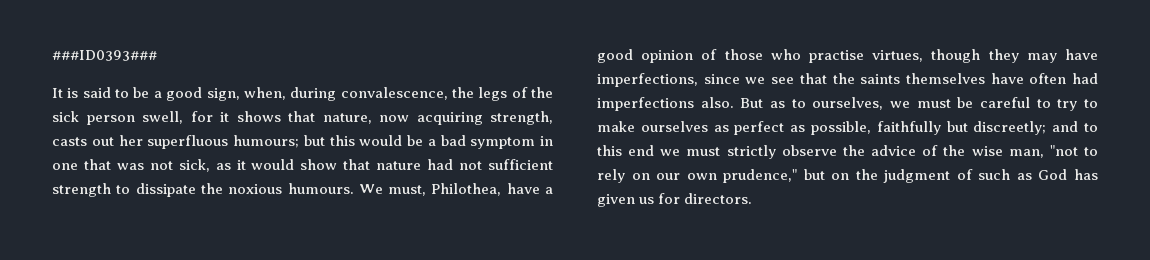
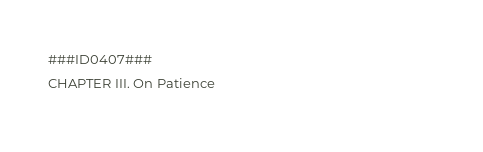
- ###ID0393###
- It is said to be a good sign, when, during convalescence, the legs of the sick person swell, for it shows that nature, now acquiring strength, casts out her superfluous humours; but this would be a bad symptom in one that was not sick, as it would show that nature had not sufficient strength to dissipate the noxious humours. We must, Philothea, have a good opinion of those who practise virtues, though they may have imperfections, since we see that the saints themselves have often had imperfections also. But as to ourselves, we must be careful to try to make ourselves as perfect as possible, faithfully but discreetly; and to this end we must strictly observe the advice of the wise man, "not to rely on our own prudence," but on the judgment of such as God has given us for directors.
+ ###ID0407###
+ CHAPTER III. On Patience

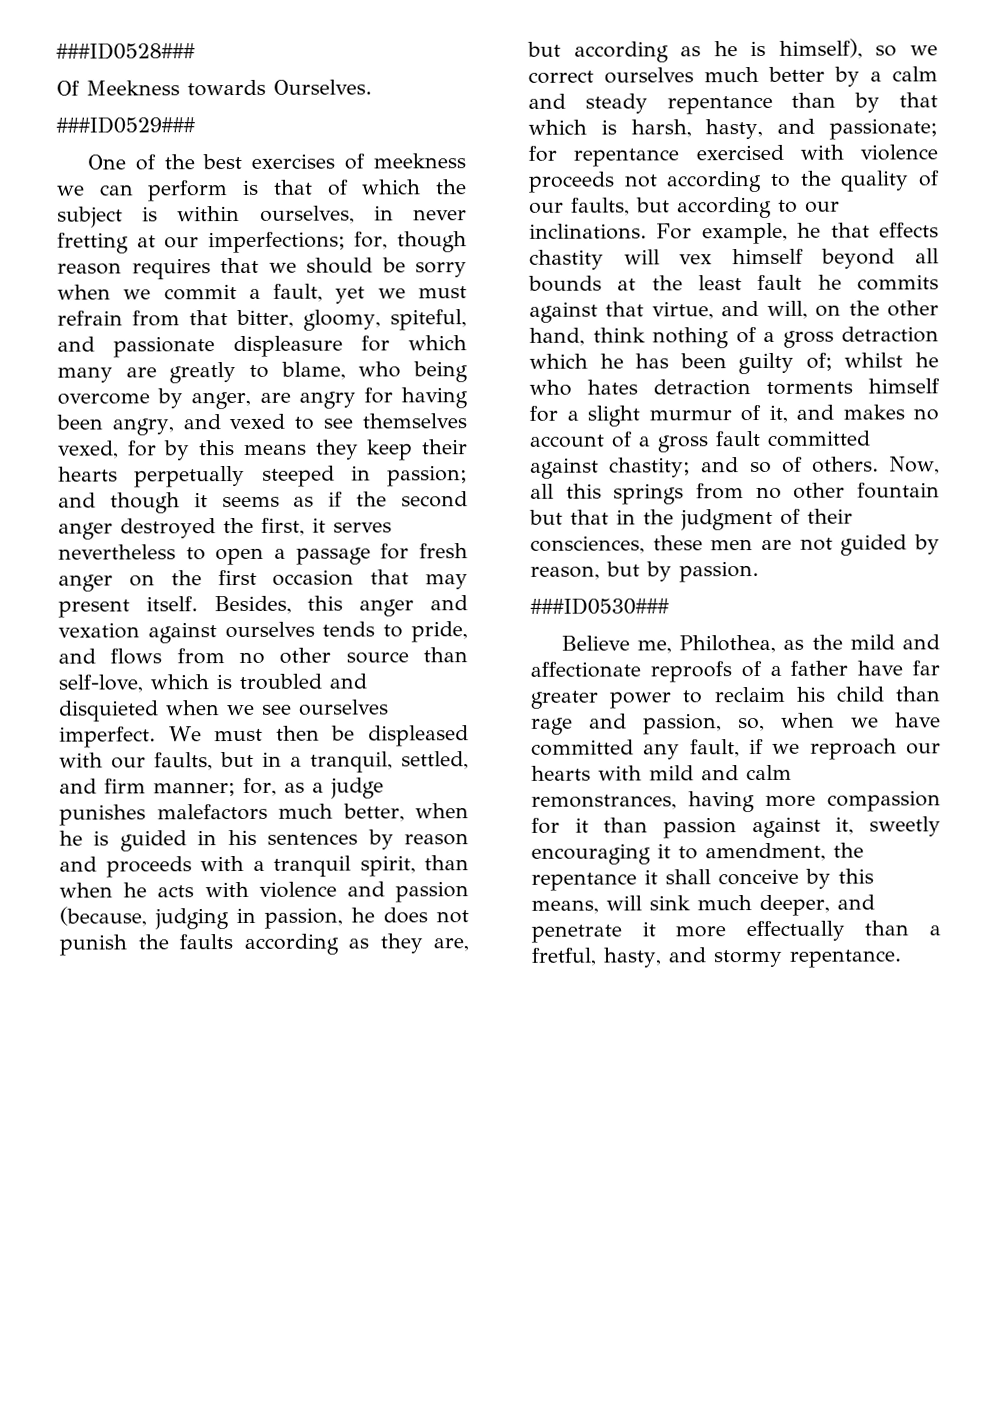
- ###ID0407###
- CHAPTER III. On Patience
+ ###ID0528###
+ Of Meekness towards Ourselves.
+ ###ID0529###
+ One of the best exercises of meekness we can perform is that of which the subject is within ourselves, in never fretting at our imperfections; for, though reason requires that we should be sorry when we commit a fault, yet we must refrain from that bitter, gloomy, spiteful, and passionate displeasure for which many are greatly to blame, who being overcome by anger, are angry for having been angry, and vexed to see themselves vexed, for by this means they keep their hearts perpetually steeped in passion; and though it seems as if the second anger destroyed the first, it serves nevertheless to open a passage for fresh anger on the first occasion that may present itself. Besides, this anger and vexation against ourselves tends to pride, and flows from no other source than self-love, which is troubled and disquieted when we see ourselves imperfect. We must then be displeased with our faults, but in a tranquil, settled, and firm manner; for, as a judge punishes malefactors much better, when he is guided in his sentences by reason and proceeds with a tranquil spirit, than when he acts with violence and passion (because, judging in passion, he does not punish the faults according as they are, but according as he is himself), so we correct ourselves much better by a calm and steady repentance than by that which is harsh, hasty, and passionate; for repentance exercised with violence proceeds not according to the quality of our faults, but according to our inclinations. For example, he that effects chastity will vex himself beyond all bounds at the least fault he commits against that virtue, and will, on the other hand, think nothing of a gross detraction which he has been guilty of; whilst he who hates detraction torments himself for a slight murmur of it, and makes no account of a gross fault committed against chastity; and so of others. Now, all this springs from no other fountain but that in the judgment of their consciences, these men are not guided by reason, but by passion.
+ ###ID0530###
+ Believe me, Philothea, as the mild and affectionate reproofs of a father have far greater power to reclaim his child than rage and passion, so, when we have committed any fault, if we reproach our hearts with mild and calm remonstrances, having more compassion for it than passion against it, sweetly encouraging it to amendment, the repentance it shall conceive by this means, will sink much deeper, and penetrate it more effectually than a fretful, hasty, and stormy repentance.

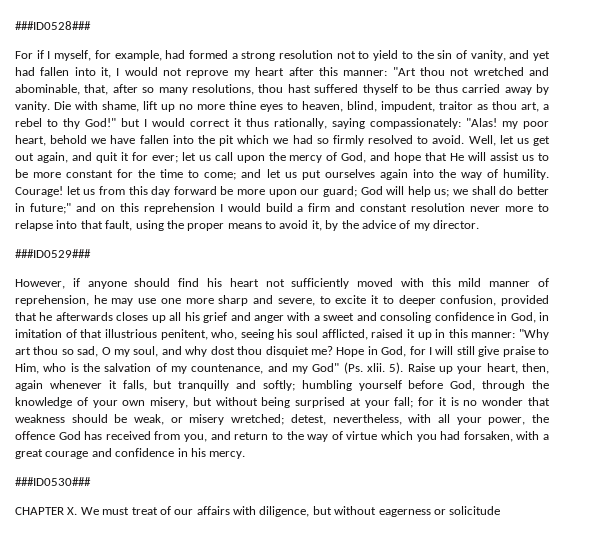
- Of Meekness towards Ourselves.
+ For if I myself, for example, had formed a strong resolution not to yield to the sin of vanity, and yet had fallen into it, I would not reprove my heart after this manner: "Art thou not wretched and abominable, that, after so many resolutions, thou hast suffered thyself to be thus carried away by vanity. Die with shame, lift up no more thine eyes to heaven, blind, impudent, traitor as thou art, a rebel to thy God!" but I would correct it thus rationally, saying compassionately: "Alas! my poor heart, behold we have fallen into the pit which we had so firmly resolved to avoid. Well, let us get out again, and quit it for ever; let us call upon the mercy of God, and hope that He will assist us to be more constant for the time to come; and let us put ourselves again into the way of humility. Courage! let us from this day forward be more upon our guard; God will help us; we shall do better in future;" and on this reprehension I would build a firm and constant resolution never more to relapse into that fault, using the proper means to avoid it, by the advice of my director.
  ###ID0529###
- One of the best exercises of meekness we can perform is that of which the subject is within ourselves, in never fretting at our imperfections; for, though reason requires that we should be sorry when we commit a fault, yet we must refrain from that bitter, gloomy, spiteful, and passionate displeasure for which many are greatly to blame, who being overcome by anger, are angry for having been angry, and vexed to see themselves vexed, for by this means they keep their hearts perpetually steeped in passion; and though it seems as if the second anger destroyed the first, it serves nevertheless to open a passage for fresh anger on the first occasion that may present itself. Besides, this anger and vexation against ourselves tends to pride, and flows from no other source than self-love, which is troubled and disquieted when we see ourselves imperfect. We must then be displeased with our faults, but in a tranquil, settled, and firm manner; for, as a judge punishes malefactors much better, when he is guided in his sentences by reason and proceeds with a tranquil spirit, than when he acts with violence and passion (because, judging in passion, he does not punish the faults according as they are, but according as he is himself), so we correct ourselves much better by a calm and steady repentance than by that which is harsh, hasty, and passionate; for repentance exercised with violence proceeds not according to the quality of our faults, but according to our inclinations. For example, he that effects chastity will vex himself beyond all bounds at the least fault he commits against that virtue, and will, on the other hand, think nothing of a gross detraction which he has been guilty of; whilst he who hates detraction torments himself for a slight murmur of it, and makes no account of a gross fault committed against chastity; and so of others. Now, all this springs from no other fountain but that in the judgment of their consciences, these men are not guided by reason, but by passion.
+ However, if anyone should find his heart not sufficiently moved with this mild manner of reprehension, he may use one more sharp and severe, to excite it to deeper confusion, provided that he afterwards closes up all his grief and anger with a sweet and consoling confidence in God, in imitation of that illustrious penitent, who, seeing his soul afflicted, raised it up in this manner: "Why art thou so sad, O my soul, and why dost thou disquiet me? Hope in God, for I will still give praise to Him, who is the salvation of my countenance, and my God" (Ps. xlii. 5). Raise up your heart, then, again whenever it falls, but tranquilly and softly; humbling yourself before God, through the knowledge of your own misery, but without being surprised at your fall; for it is no wonder that weakness should be weak, or misery wretched; detest, nevertheless, with all your power, the offence God has received from you, and return to the way of virtue which you had forsaken, with a great courage and confidence in his mercy.
  ###ID0530###
- Believe me, Philothea, as the mild and affectionate reproofs of a father have far greater power to reclaim his child than rage and passion, so, when we have committed any fault, if we reproach our hearts with mild and calm remonstrances, having more compassion for it than passion against it, sweetly encouraging it to amendment, the repentance it shall conceive by this means, will sink much deeper, and penetrate it more effectually than a fretful, hasty, and stormy repentance.
+ CHAPTER X. We must treat of our affairs with diligence, but without eagerness or solicitude

